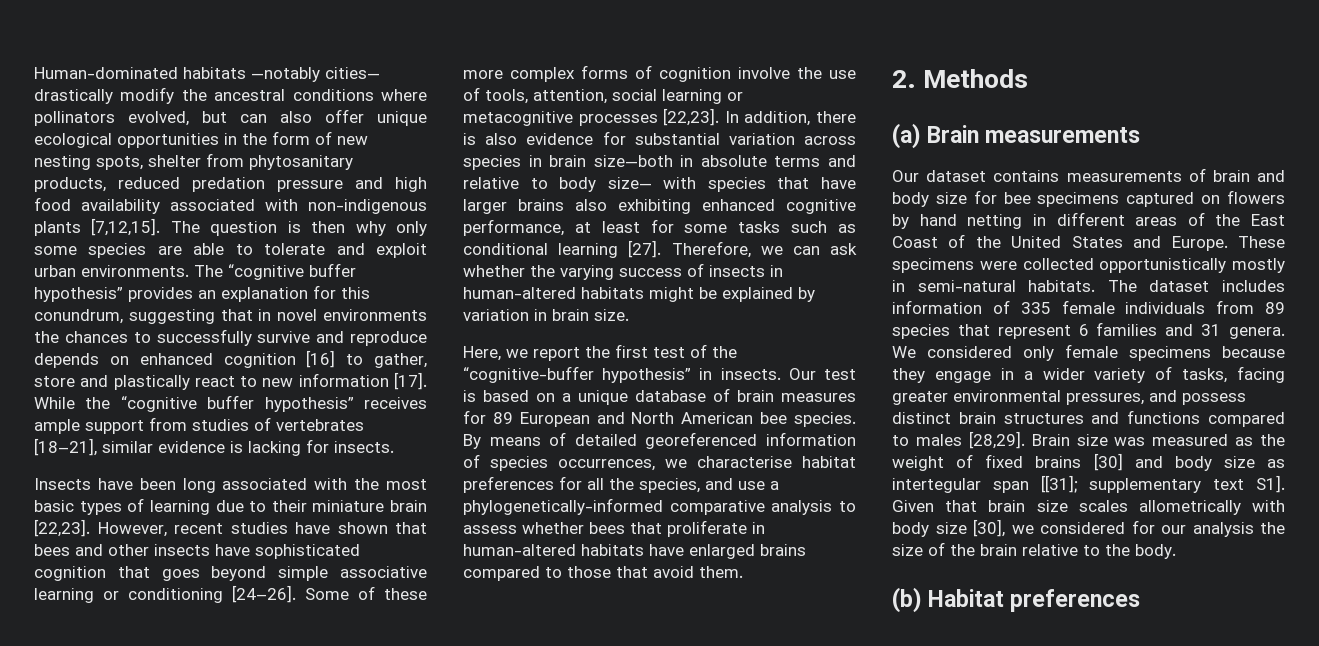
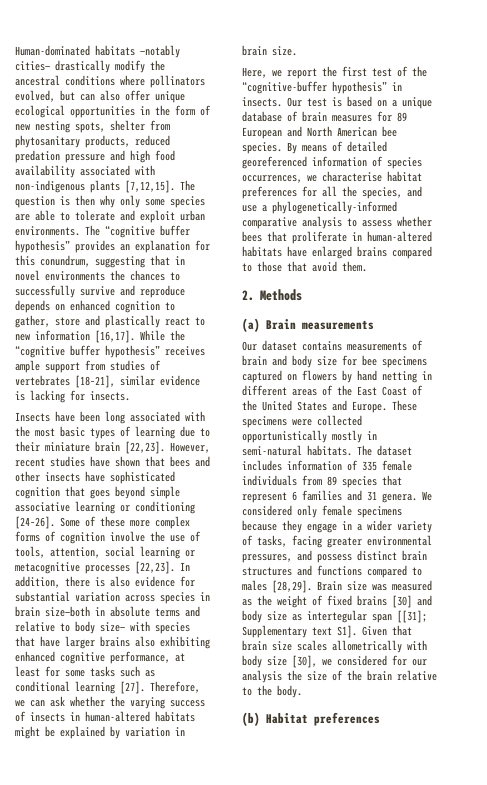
- The “cognitive buffer hypothesis” provides an explanation for this conundrum, suggesting that in novel environments the chances to successfully survive and reproduce depends on enhanced cognition [16] to gather, store and plastically react to new information [17].
+ The “cognitive buffer hypothesis” provides an explanation for this conundrum, suggesting that in novel environments the chances to successfully survive and reproduce depends on enhanced cognition to gather, store and plastically react to new information [16,17].
- Brain size was measured as the weight of fixed brains [30] and body size as intertegular span [[31]; supplementary text S1]. Given that brain size scales allometrically with body size [30], we considered for our analysis the size of the brain relative to the body.
+ Brain size was measured as the weight of fixed brains [30] and body size as intertegular span [[31]; Supplementary text S1]. Given that brain size scales allometrically with body size [30], we considered for our analysis the size of the brain relative to the body.

